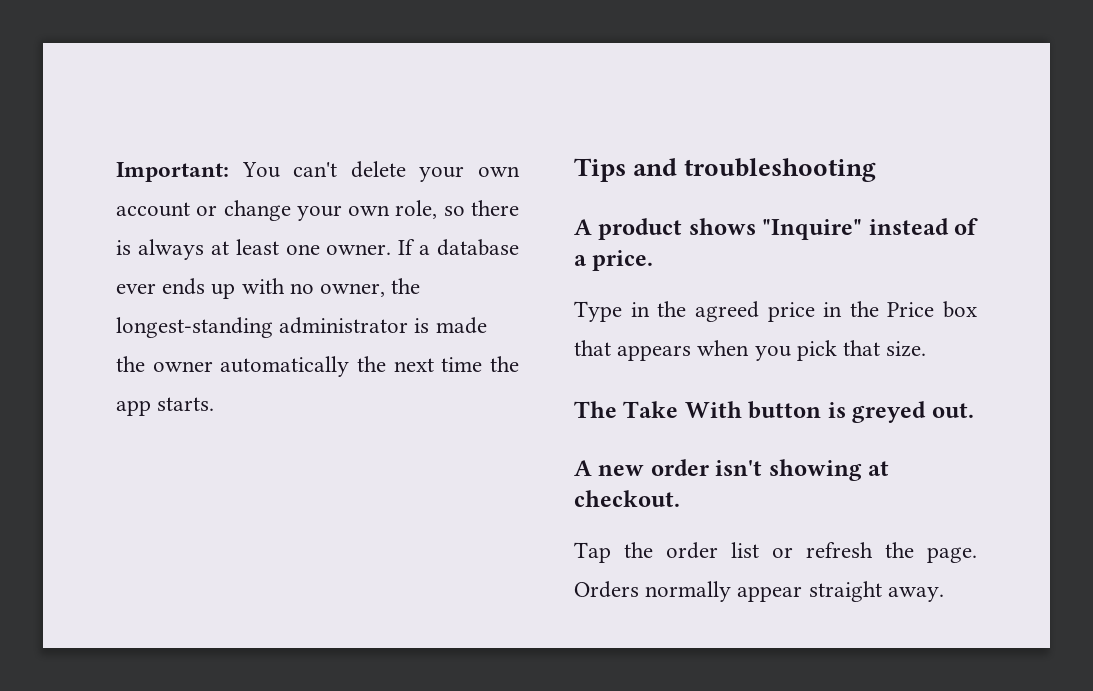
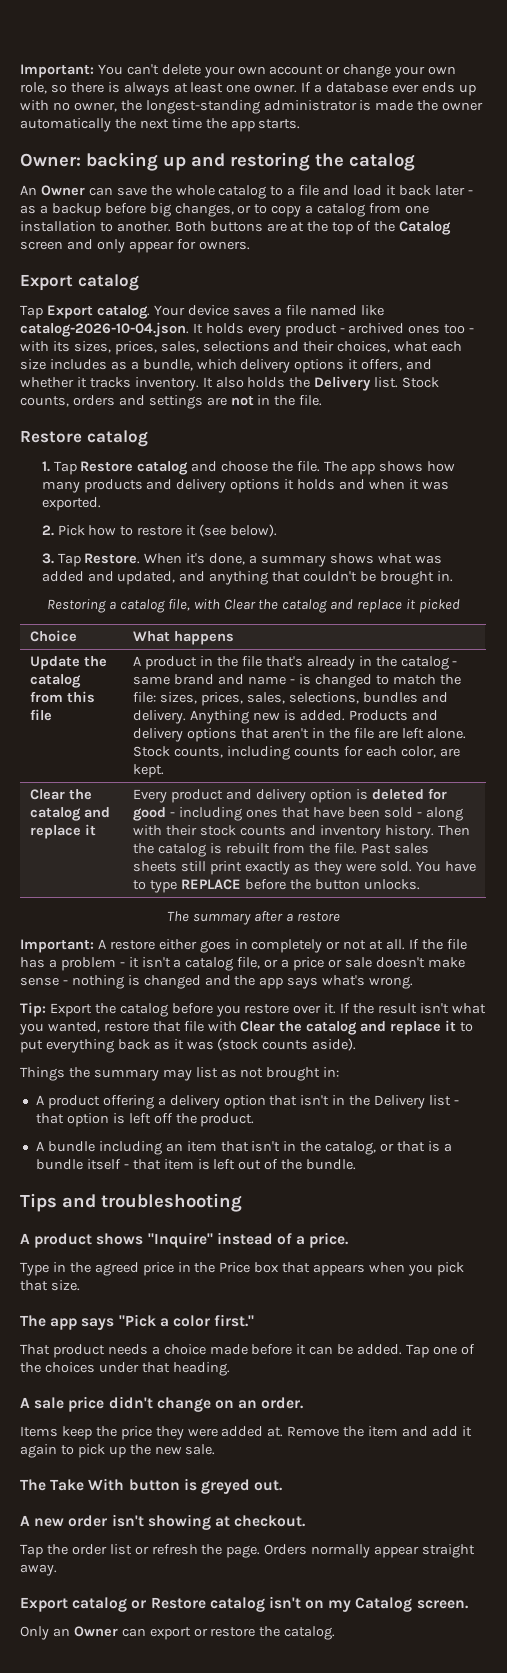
+ Owner: backing up and restoring the catalog
+ An Owner can save the whole catalog to a file and load it back later - as a backup before big changes, or to copy a catalog from one installation to another. Both buttons are at the top of the Catalog screen and only appear for owners.
+ Export catalog
+ Tap Export catalog. Your device saves a file named like catalog-2026-10-04.json. It holds every product - archived ones too - with its sizes, prices, sales, selections and their choices, what each size includes as a bundle, which delivery options it offers, and whether it tracks inventory. It also holds the Delivery list. Stock counts, orders and settings are not in the file.
+ Restore catalog
+ 1. Tap Restore catalog and choose the file. The app shows how many products and delivery options it holds and when it was exported.
+ 2. Pick how to restore it (see below).
+ 3. Tap Restore. When it's done, a summary shows what was added and updated, and anything that couldn't be brought in.
+ Restoring a catalog file, with Clear the catalog and replace it picked
+ Choice | What happens
+ Update the catalog from this file | A product in the file that's already in the catalog - same brand and name - is changed to match the file: sizes, prices, sales, selections, bundles and delivery. Anything new is added. Products and delivery options that aren't in the file are left alone. Stock counts, including counts for each color, are kept.
+ Clear the catalog and replace it | Every product and delivery option is deleted for good - including ones that have been sold - along with their stock counts and inventory history. Then the catalog is rebuilt from the file. Past sales sheets still print exactly as they were sold. You have to type REPLACE before the button unlocks.
+ The summary after a restore
+ Important: A restore either goes in completely or not at all. If the file has a problem - it isn't a catalog file, or a price or sale doesn't make sense - nothing is changed and the app says what's wrong.
+ Tip: Export the catalog before you restore over it. If the result isn't what you wanted, restore that file with Clear the catalog and replace it to put everything back as it was (stock counts aside).
+ Things the summary may list as not brought in:
+ A product offering a delivery option that isn't in the Delivery list - that option is left off the product.
+ A bundle including an item that isn't in the catalog, or that is a bundle itself - that item is left out of the bundle.
+ The app says "Pick a color first."
+ That product needs a choice made before it can be added. Tap one of the choices under that heading.
+ A sale price didn't change on an order.
+ Items keep the price they were added at. Remove the item and add it again to pick up the new sale.
+ Export catalog or Restore catalog isn't on my Catalog screen.
+ Only an Owner can export or restore the catalog.

